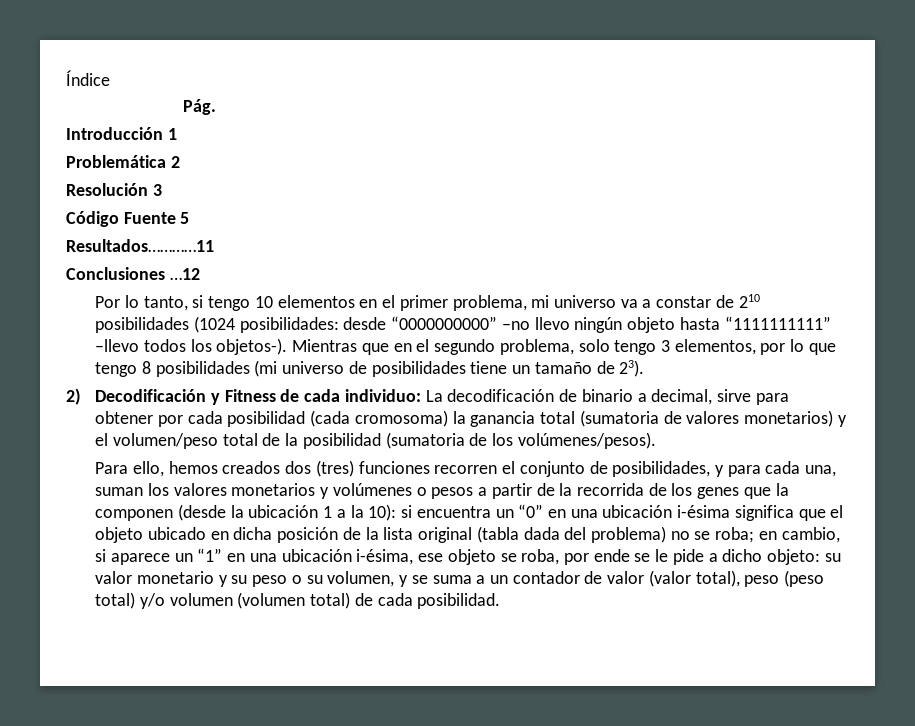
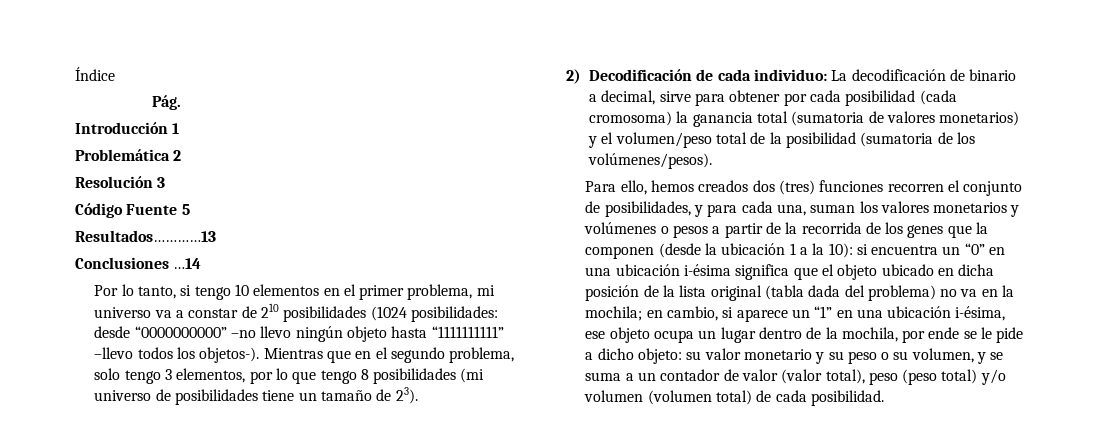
- Resultados…………11
+ Resultados…………13
- Conclusiones …12
+ Conclusiones …14
- 2) Decodificación y Fitness de cada individuo: La decodificación de binario a decimal, sirve para obtener por cada posibilidad (cada cromosoma) la ganancia total (sumatoria de valores monetarios) y el volumen/peso total de la posibilidad (sumatoria de los volúmenes/pesos).
+ 2) Decodificación de cada individuo: La decodificación de binario a decimal, sirve para obtener por cada posibilidad (cada cromosoma) la ganancia total (sumatoria de valores monetarios) y el volumen/peso total de la posibilidad (sumatoria de los volúmenes/pesos).
- si encuentra un “0” en una ubicación i-ésima significa que el objeto ubicado en dicha posición de la lista original (tabla dada del problema) no se roba;
+ si encuentra un “0” en una ubicación i-ésima significa que el objeto ubicado en dicha posición de la lista original (tabla dada del problema) no va en la mochila;
- en cambio, si aparece un “1” en una ubicación i-ésima, ese objeto se roba, por ende se le pide a dicho objeto:
+ en cambio, si aparece un “1” en una ubicación i-ésima, ese objeto ocupa un lugar dentro de la mochila, por ende se le pide a dicho objeto:

